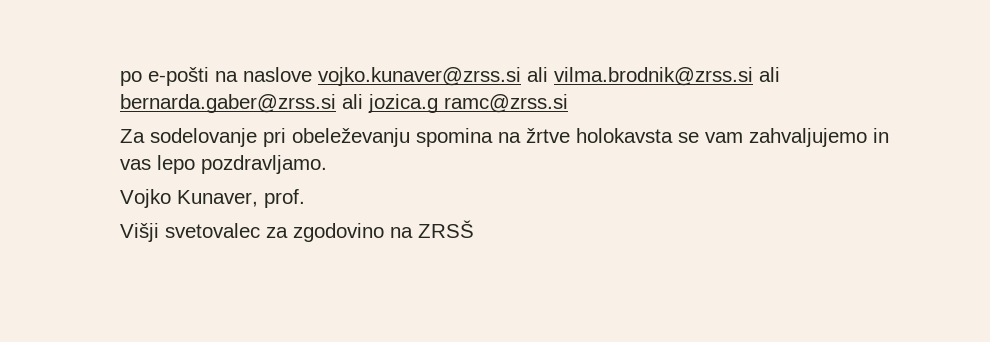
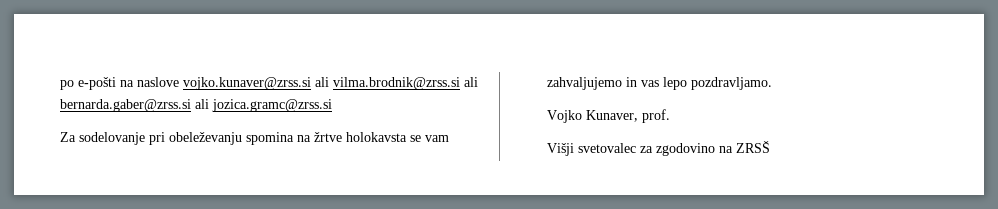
- po e-pošti na naslove vojko.kunaver@zrss.si ali vilma.brodnik@zrss.si ali bernarda.gaber@zrss.si ali jozica.g ramc@zrss.si
+ po e-pošti na naslove vojko.kunaver@zrss.si ali vilma.brodnik@zrss.si ali bernarda.gaber@zrss.si ali jozica.gramc@zrss.si

